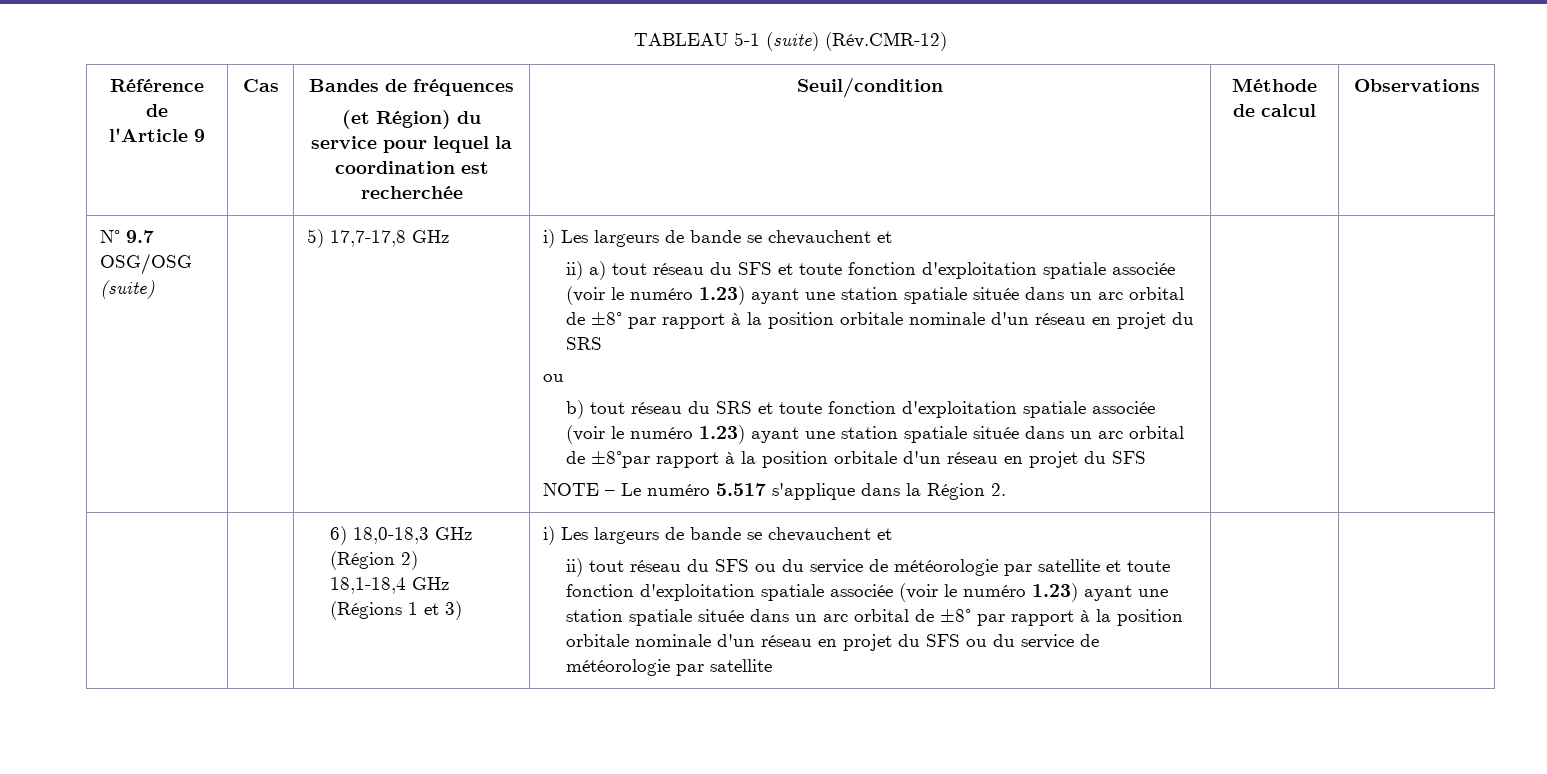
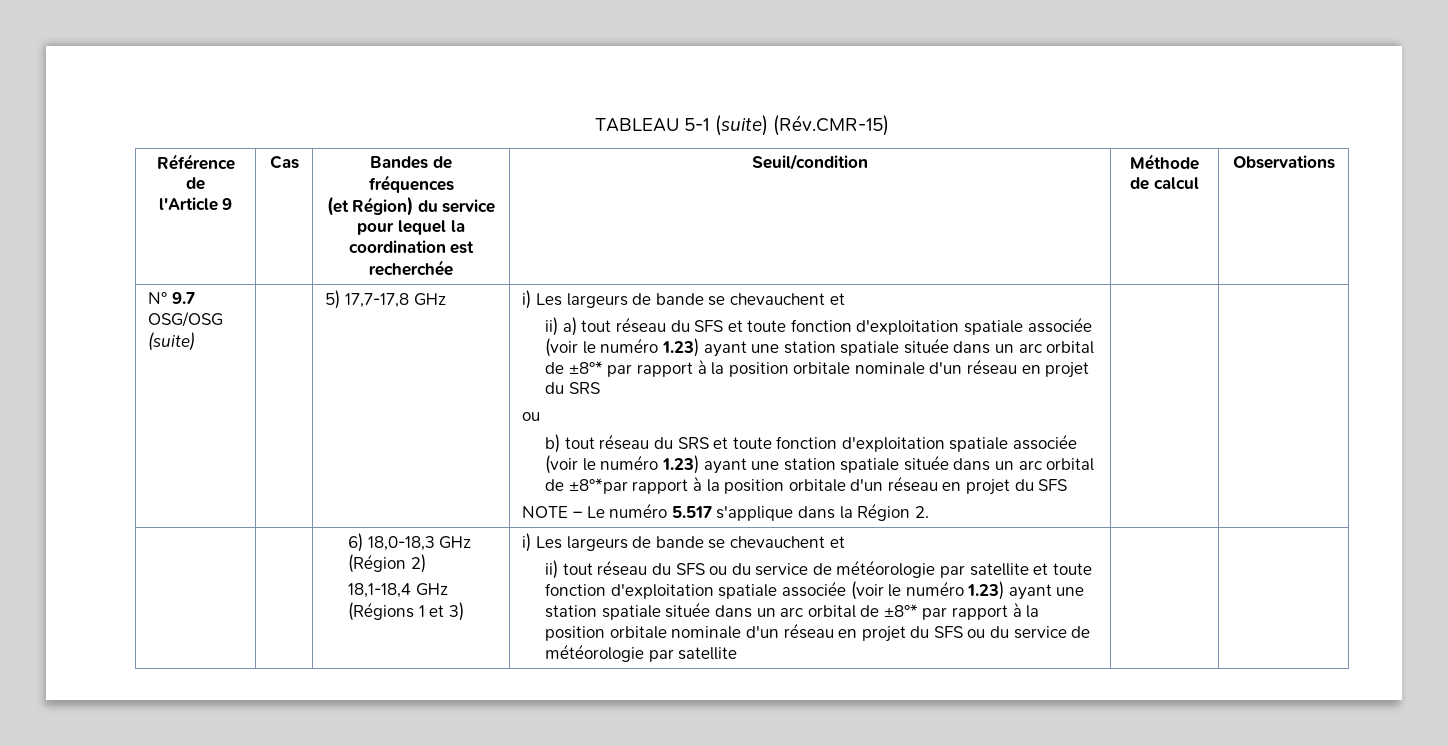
- TABLEAU 5-1 (suite) (Rév.CMR-12)
+ TABLEAU 5-1 (suite) (Rév.CMR-15)
- ii) a) tout réseau du SFS et toute fonction d'exploitation spatiale associée (voir le numéro 1.23) ayant une station spatiale située dans un arc orbital de ±8° par rapport à la position orbitale nominale d'un réseau en projet du SRS
+ ii) a) tout réseau du SFS et toute fonction d'exploitation spatiale associée (voir le numéro 1.23) ayant une station spatiale située dans un arc orbital de ±8°* par rapport à la position orbitale nominale d'un réseau en projet du SRS
- b) tout réseau du SRS et toute fonction d'exploitation spatiale associée (voir le numéro 1.23) ayant une station spatiale située dans un arc orbital de ±8°par rapport à la position orbitale d'un réseau en projet du SFS
+ b) tout réseau du SRS et toute fonction d'exploitation spatiale associée (voir le numéro 1.23) ayant une station spatiale située dans un arc orbital de ±8°*par rapport à la position orbitale d'un réseau en projet du SFS
- ii) tout réseau du SFS ou du service de météorologie par satellite et toute fonction d'exploitation spatiale associée (voir le numéro 1.23) ayant une station spatiale située dans un arc orbital de ±8° par rapport à la position orbitale nominale d'un réseau en projet du SFS ou du service de météorologie par satellite
+ ii) tout réseau du SFS ou du service de météorologie par satellite et toute fonction d'exploitation spatiale associée (voir le numéro 1.23) ayant une station spatiale située dans un arc orbital de ±8°* par rapport à la position orbitale nominale d'un réseau en projet du SFS ou du service de météorologie par satellite

